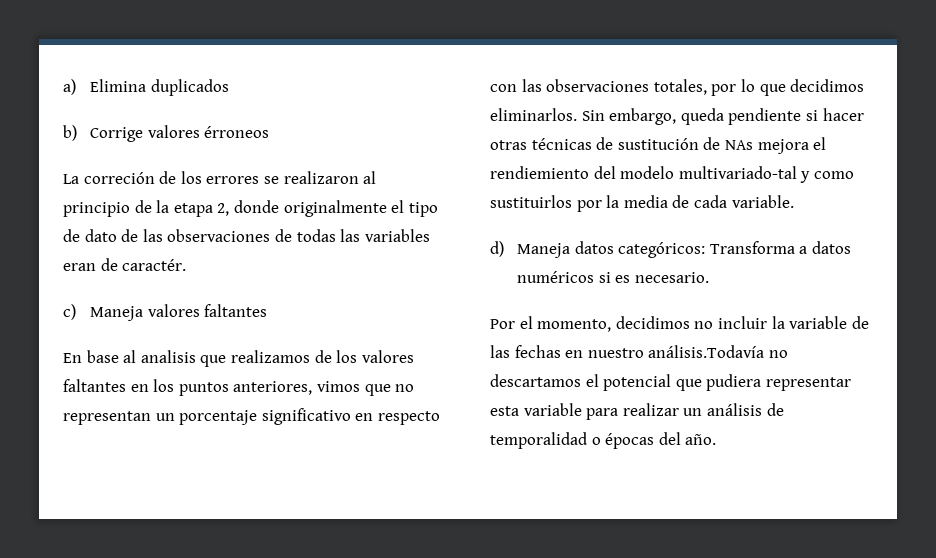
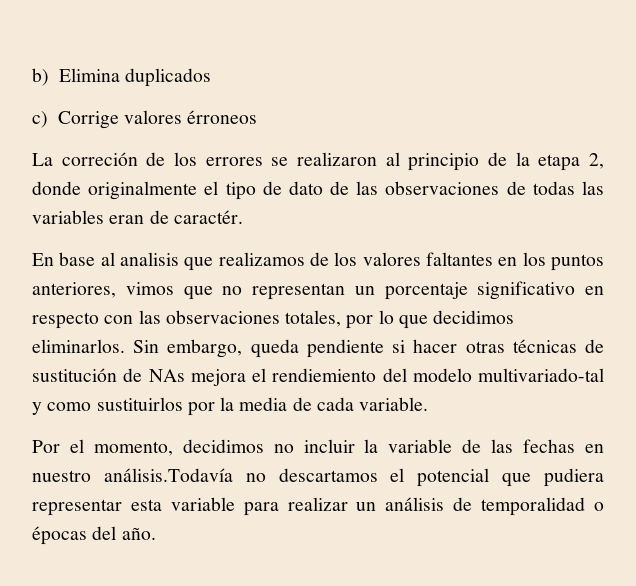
- a) Elimina duplicados
+ b) Elimina duplicados
- b) Corrige valores érroneos
+ c) Corrige valores érroneos
- c) Maneja valores faltantes
- d) Maneja datos categóricos: Transforma a datos numéricos si es necesario.

